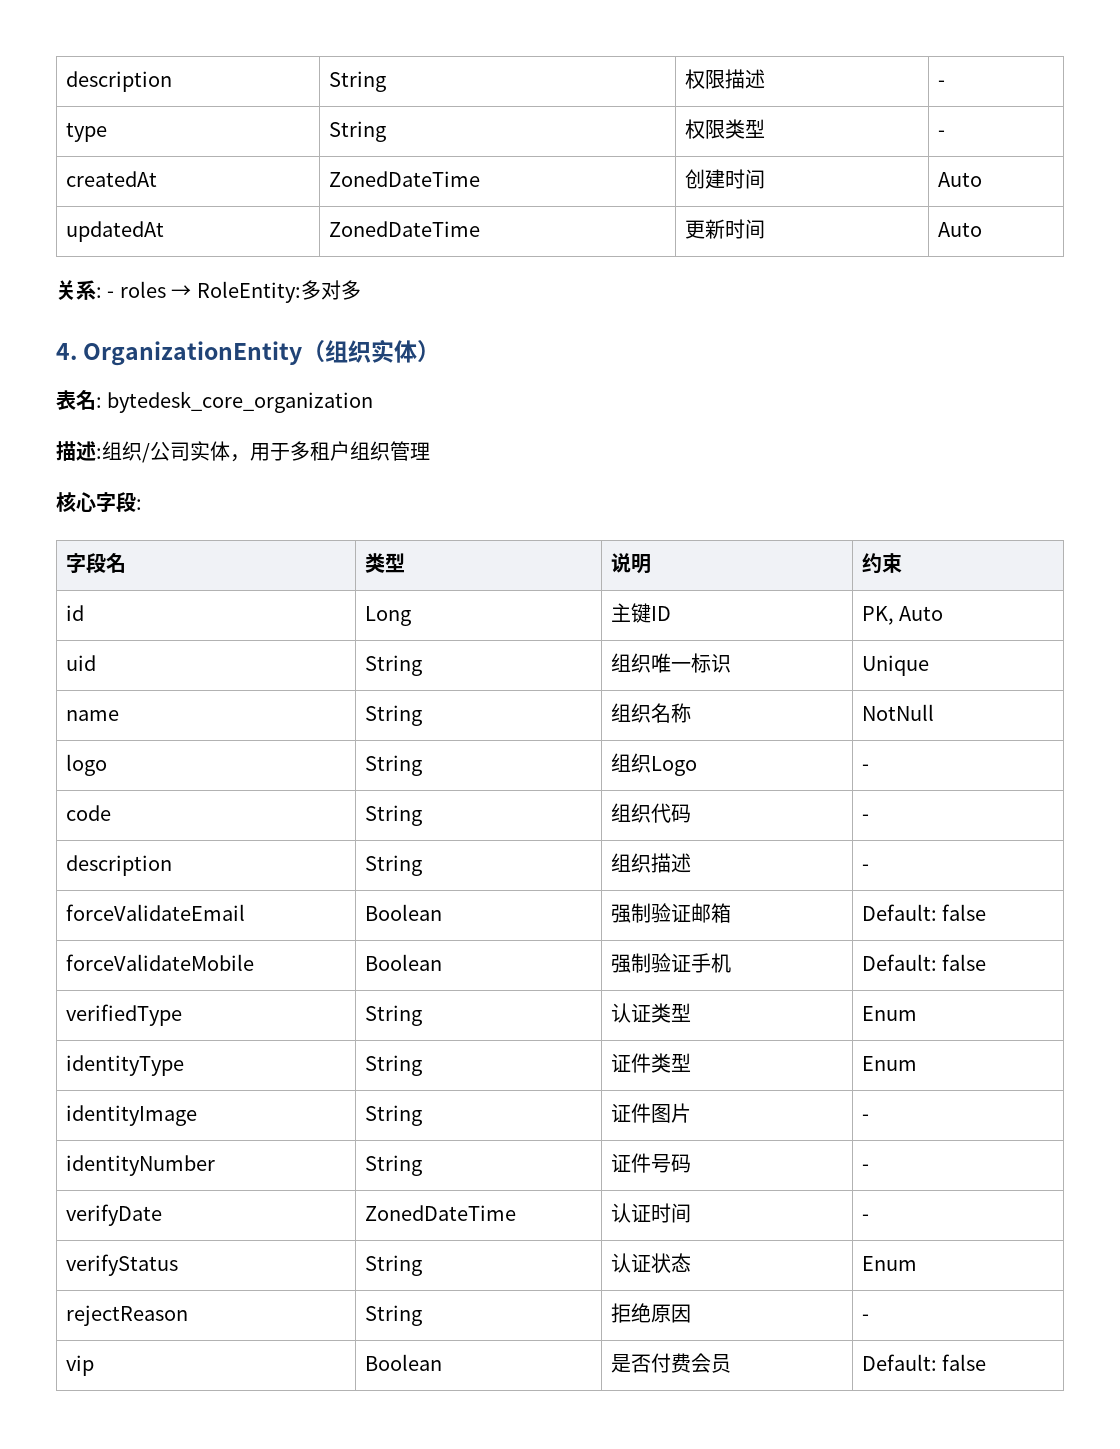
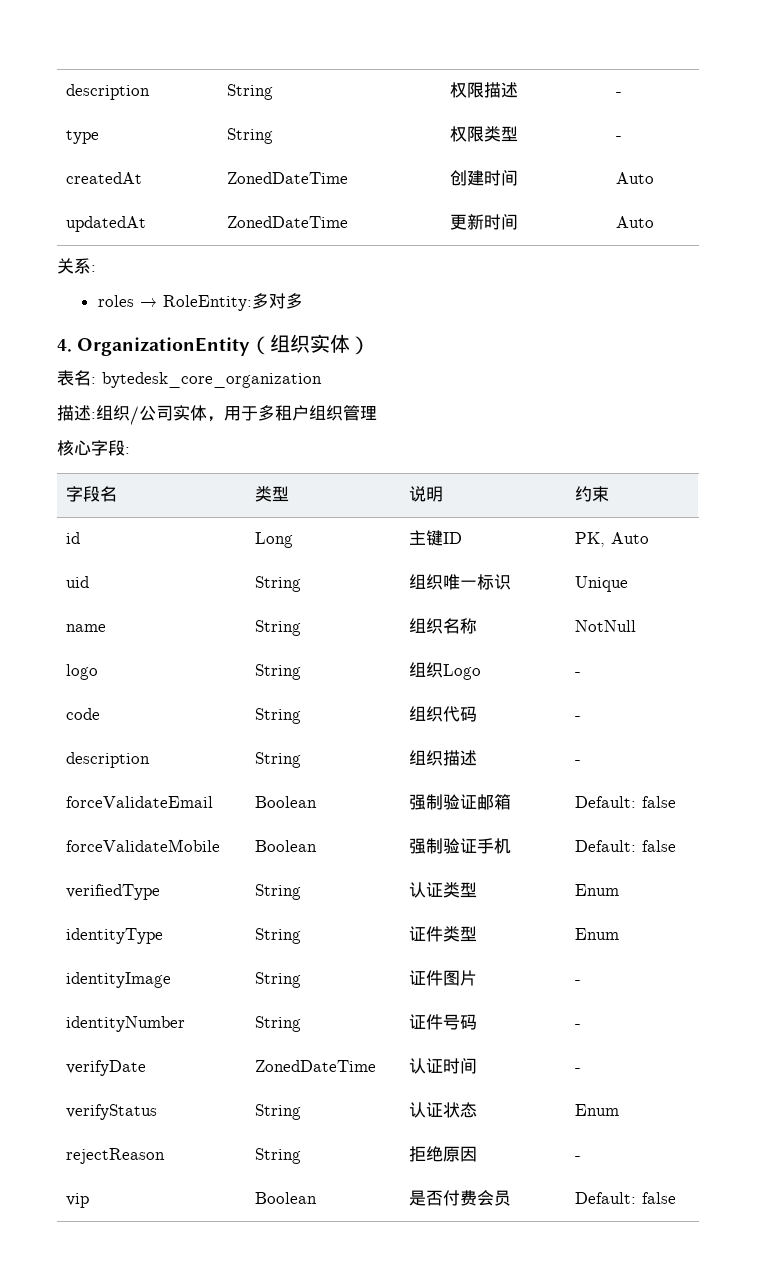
- 关系: - roles → RoleEntity:多对多
+ 关系:
+ roles → RoleEntity:多对多

